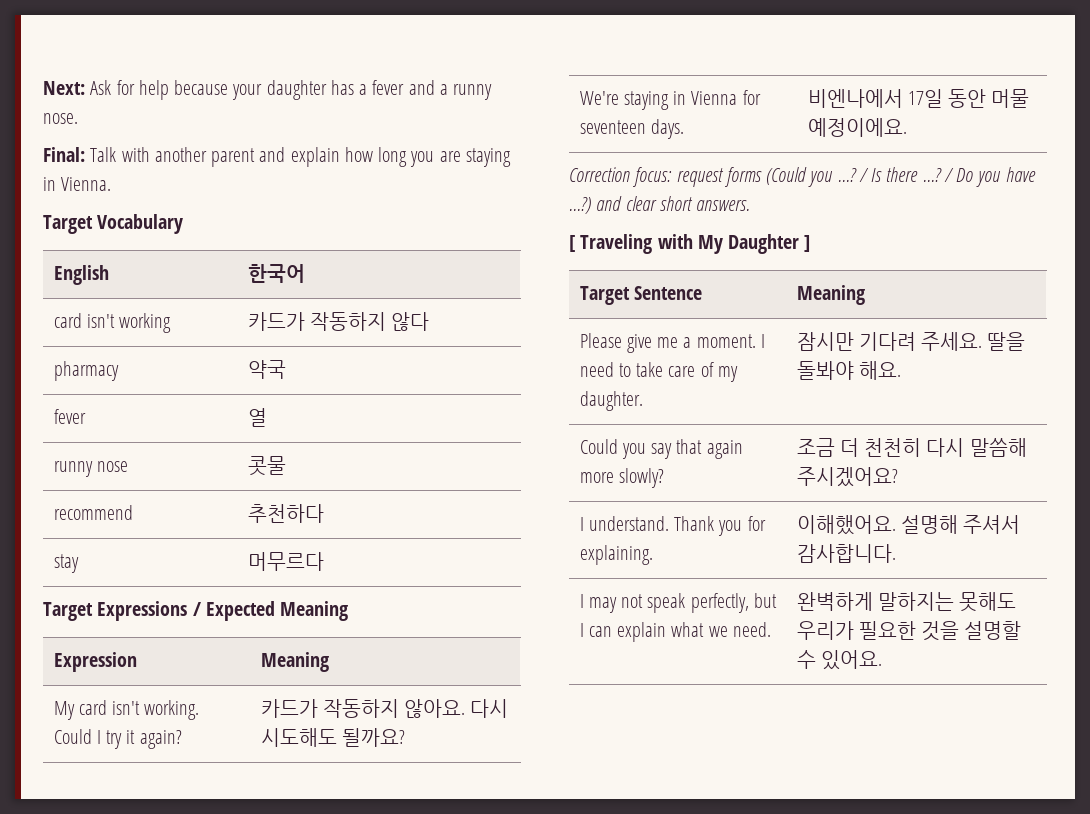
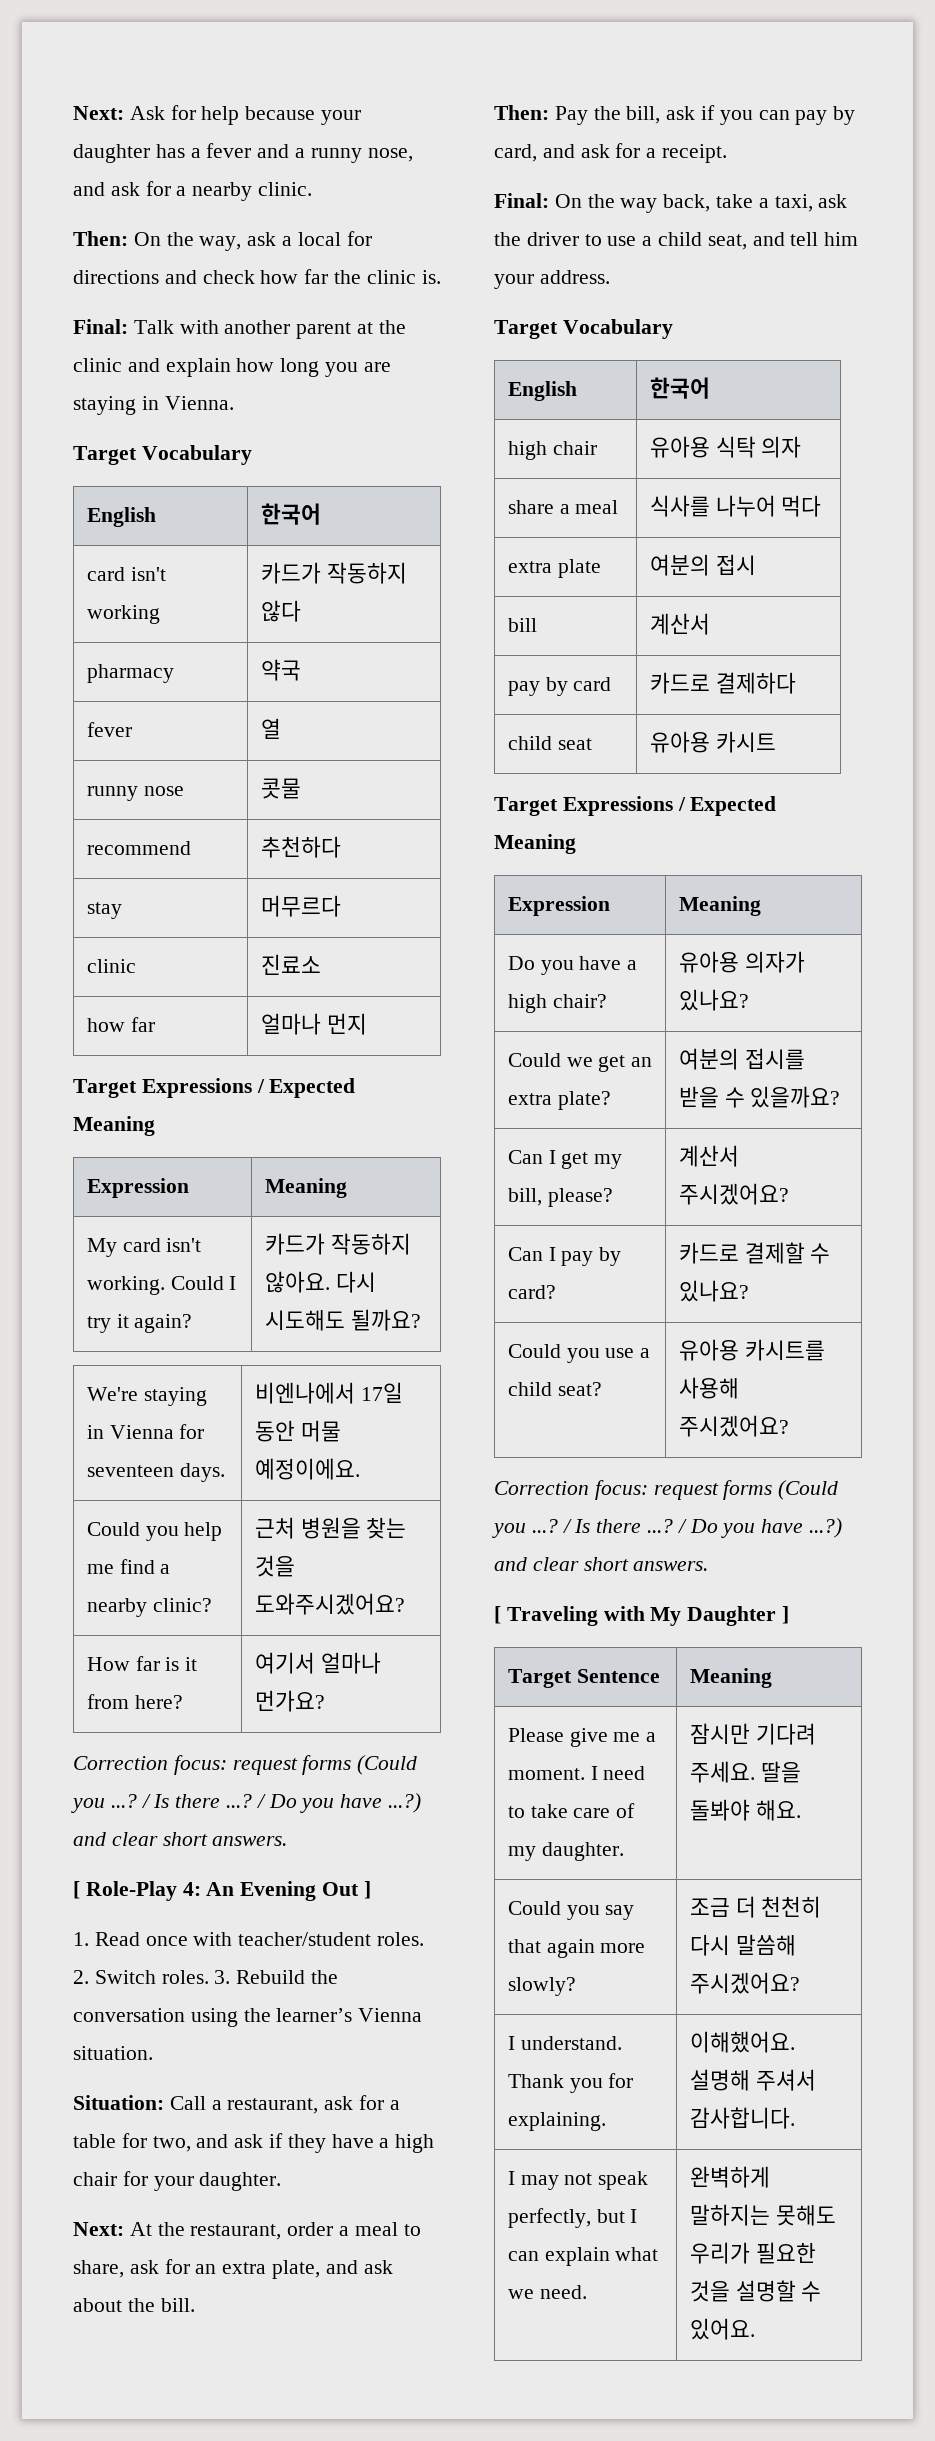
- Next: Ask for help because your daughter has a fever and a runny nose.
+ Next: Ask for help because your daughter has a fever and a runny nose, and ask for a nearby clinic.
+ Then: On the way, ask a local for directions and check how far the clinic is.
- Final: Talk with another parent and explain how long you are staying in Vienna.
+ Final: Talk with another parent at the clinic and explain how long you are staying in Vienna.
+ clinic | 진료소
+ how far | 얼마나 먼지
+ Could you help me find a nearby clinic? | 근처 병원을 찾는 것을 도와주시겠어요?
+ How far is it from here? | 여기서 얼마나 먼가요?
+ Correction focus: request forms (Could you ...? / Is there ...? / Do you have ...?) and clear short answers.
+ [ Role-Play 4: An Evening Out ]
+ 1. Read once with teacher/student roles. 2. Switch roles. 3. Rebuild the conversation using the learner’s Vienna situation.
+ Situation: Call a restaurant, ask for a table for two, and ask if they have a high chair for your daughter.
+ Next: At the restaurant, order a meal to share, ask for an extra plate, and ask about the bill.
+ Then: Pay the bill, ask if you can pay by card, and ask for a receipt.
+ Final: On the way back, take a taxi, ask the driver to use a child seat, and tell him your address.
+ Target Vocabulary
+ English | 한국어
+ high chair | 유아용 식탁 의자
+ share a meal | 식사를 나누어 먹다
+ extra plate | 여분의 접시
+ bill | 계산서
+ pay by card | 카드로 결제하다
+ child seat | 유아용 카시트
+ Target Expressions / Expected Meaning
+ Expression | Meaning
+ Do you have a high chair? | 유아용 의자가 있나요?
+ Could we get an extra plate? | 여분의 접시를 받을 수 있을까요?
+ Can I get my bill, please? | 계산서 주시겠어요?
+ Can I pay by card? | 카드로 결제할 수 있나요?
+ Could you use a child seat? | 유아용 카시트를 사용해 주시겠어요?

